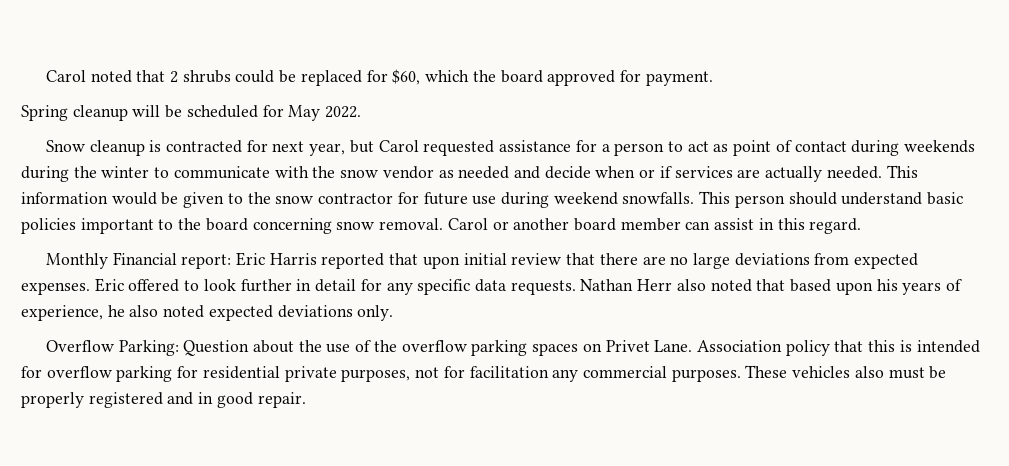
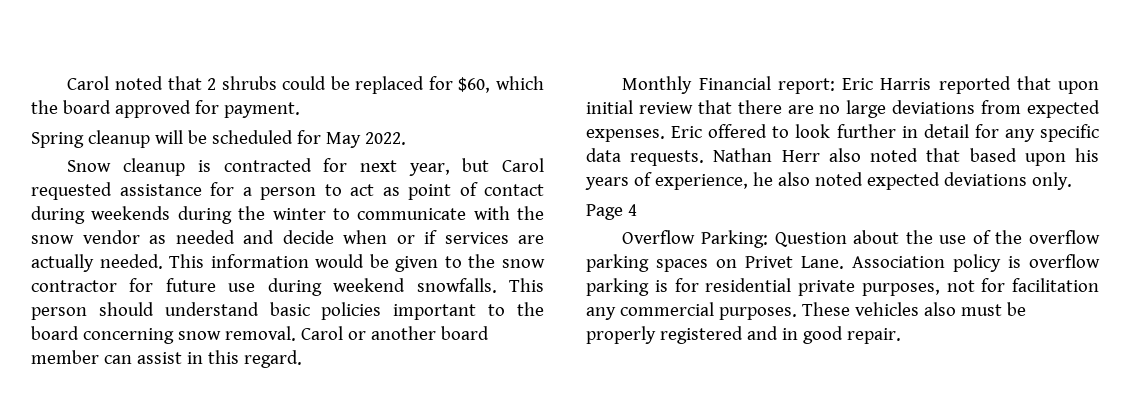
+ Page 4
- Association policy that this is intended for overflow parking for residential private purposes, not for facilitation any commercial purposes.
+ Association policy is overflow parking is for residential private purposes, not for facilitation any commercial purposes.

